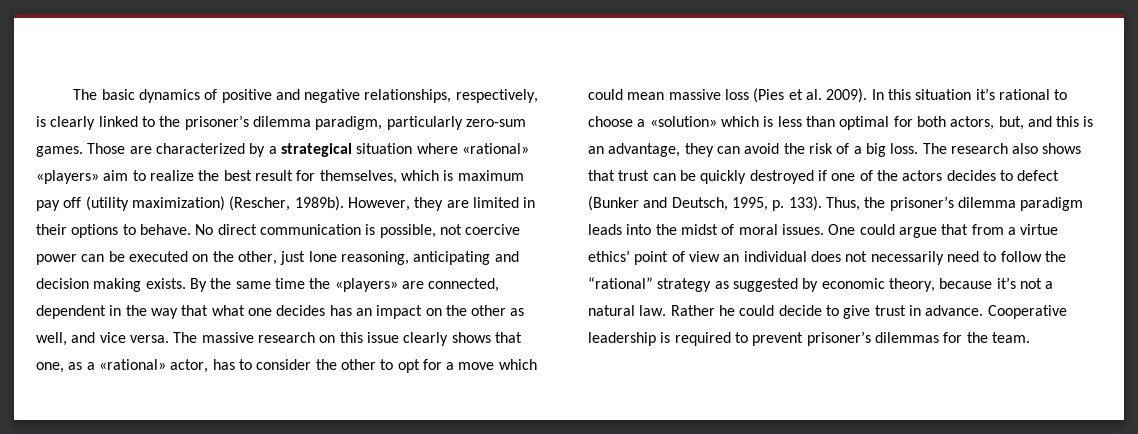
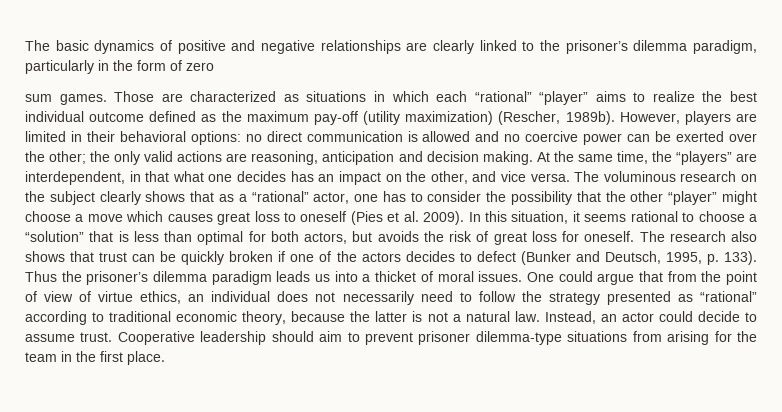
- The basic dynamics of positive and negative relationships, respectively, is clearly linked to the prisoner’s dilemma paradigm, particularly zero-sum games. Those are characterized by a strategical situation where «rational» «players» aim to realize the best result for themselves, which is maximum pay off (utility maximization) (Rescher, 1989b).
+ The basic dynamics of positive and negative relationships are clearly linked to the prisoner’s dilemma paradigm, particularly in the form of zero
+ sum games. Those are characterized as situations in which each “rational” “player” aims to realize the best individual outcome defined as the maximum pay-off (utility maximization) (Rescher, 1989b).
- However, they are limited in their options to behave. No direct communication is possible, not coercive power can be executed on the other, just lone reasoning, anticipating and decision making exists. By the same time the «players» are connected, dependent in the way that what one decides has an impact on the other as well, and vice versa.
+ However, players are limited in their behavioral options: no direct communication is allowed and no coercive power can be exerted over the other; the only valid actions are reasoning, anticipation and decision making. At the same time, the “players” are interdependent, in that what one decides has an impact on the other, and vice versa.
- The massive research on this issue clearly shows that one, as a «rational» actor, has to consider the other to opt for a move which could mean massive loss (Pies et al. 2009).
+ The voluminous research on the subject clearly shows that as a “rational” actor, one has to consider the possibility that the other “player” might choose a move which causes great loss to oneself (Pies et al. 2009).
- In this situation it’s rational to choose a «solution» which is less than optimal for both actors, but, and this is an advantage, they can avoid the risk of a big loss.
+ In this situation, it seems rational to choose a “solution” that is less than optimal for both actors, but avoids the risk of great loss for oneself.
- The research also shows that trust can be quickly destroyed if one of the actors decides to defect (Bunker and Deutsch, 1995, p. 133).
+ The research also shows that trust can be quickly broken if one of the actors decides to defect (Bunker and Deutsch, 1995, p. 133).
- Thus, the prisoner’s dilemma paradigm leads into the midst of moral issues.
+ Thus the prisoner’s dilemma paradigm leads us into a thicket of moral issues.
- One could argue that from a virtue ethics’ point of view an individual does not necessarily need to follow the “rational” strategy as suggested by economic theory, because it’s not a natural law. Rather he could decide to give trust in advance. Cooperative leadership is required to prevent prisoner’s dilemmas for the team.
+ One could argue that from the point of view of virtue ethics, an individual does not necessarily need to follow the strategy presented as “rational” according to traditional economic theory, because the latter is not a natural law. Instead, an actor could decide to assume trust. Cooperative leadership should aim to prevent prisoner dilemma-type situations from arising for the team in the first place.

